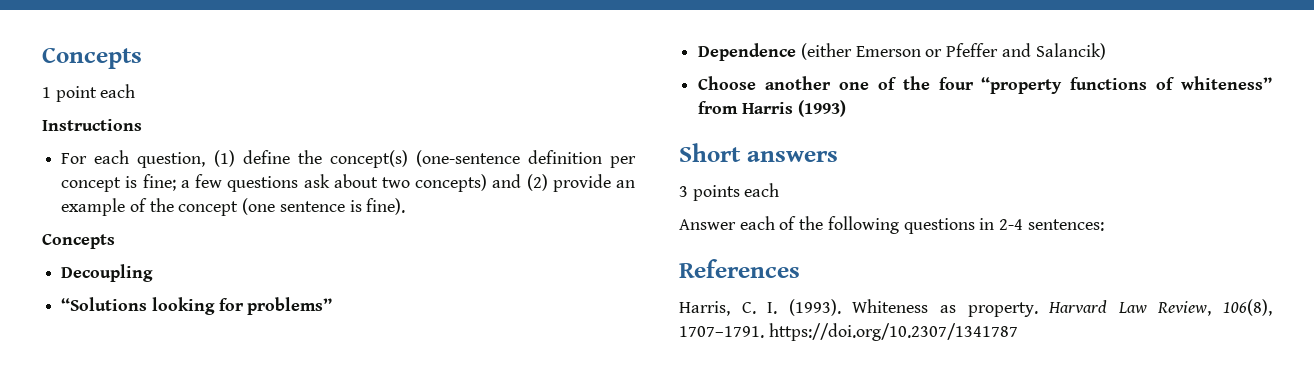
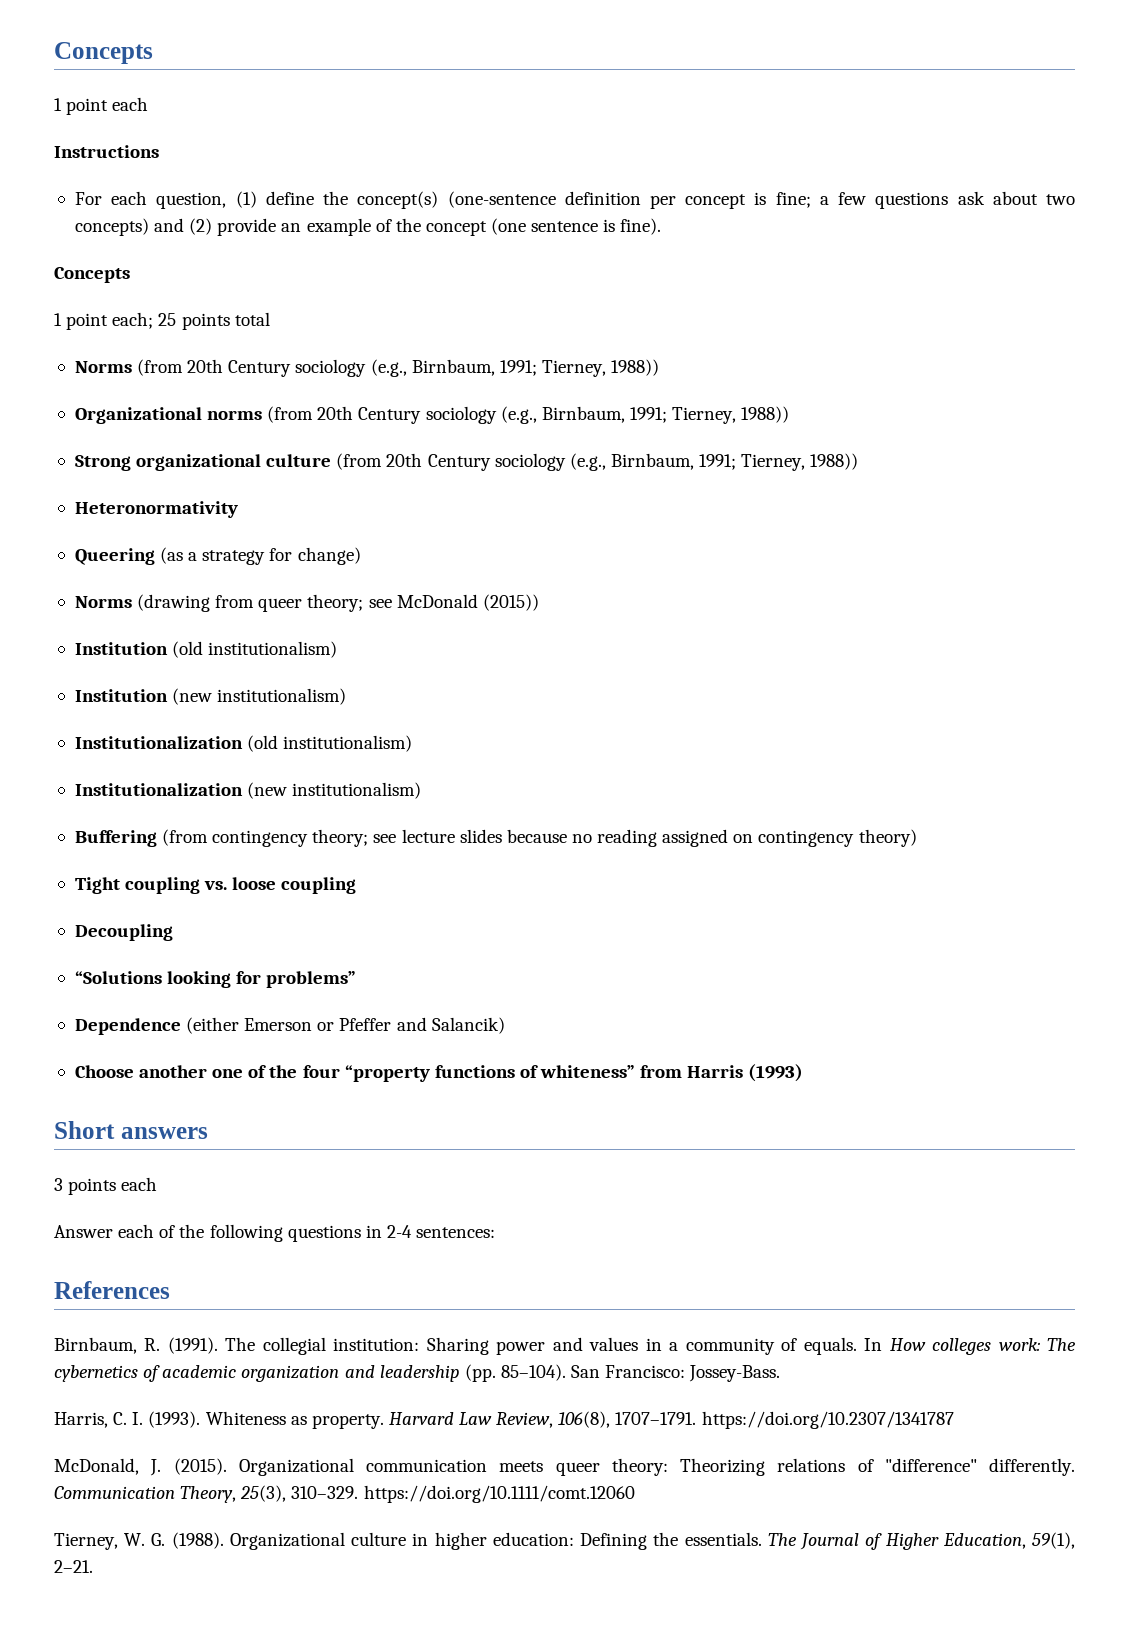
+ 1 point each; 25 points total
+ Norms (from 20th Century sociology (e.g., Birnbaum, 1991; Tierney, 1988))
+ Organizational norms (from 20th Century sociology (e.g., Birnbaum, 1991; Tierney, 1988))
+ Strong organizational culture (from 20th Century sociology (e.g., Birnbaum, 1991; Tierney, 1988))
+ Heteronormativity
+ Queering (as a strategy for change)
+ Norms (drawing from queer theory; see McDonald (2015))
+ Institution (old institutionalism)
+ Institution (new institutionalism)
+ Institutionalization (old institutionalism)
+ Institutionalization (new institutionalism)
+ Buffering (from contingency theory; see lecture slides because no reading assigned on contingency theory)
+ Tight coupling vs. loose coupling
+ Birnbaum, R. (1991). The collegial institution: Sharing power and values in a community of equals. In How colleges work: The cybernetics of academic organization and leadership (pp. 85–104). San Francisco: Jossey-Bass.
+ McDonald, J. (2015). Organizational communication meets queer theory: Theorizing relations of "difference" differently. Communication Theory, 25(3), 310–329. https://doi.org/10.1111/comt.12060
+ Tierney, W. G. (1988). Organizational culture in higher education: Defining the essentials. The Journal of Higher Education, 59(1), 2–21.

